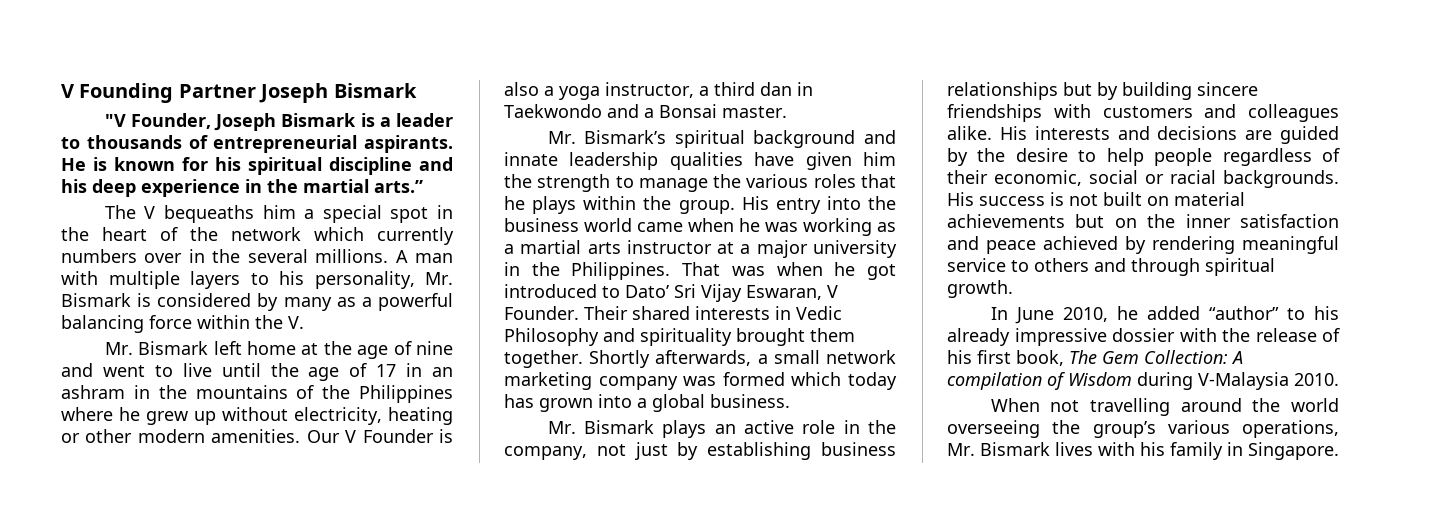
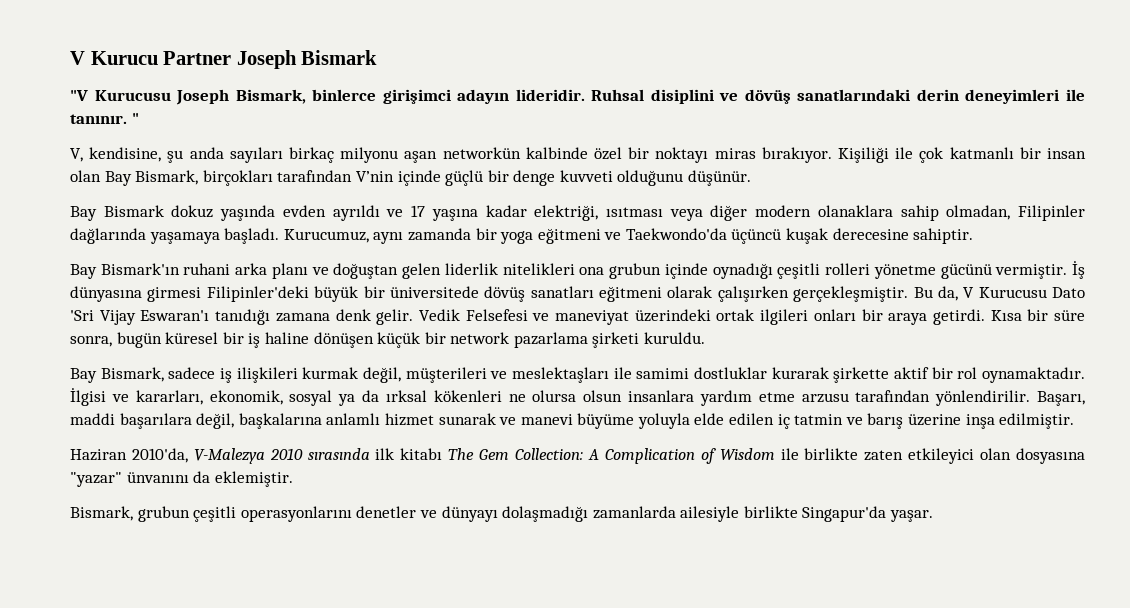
- V Founding Partner Joseph Bismark
+ V Kurucu Partner Joseph Bismark
- "V Founder, Joseph Bismark is a leader to thousands of entrepreneurial aspirants. He is known for his spiritual discipline and his deep experience in the martial arts.”
- The V bequeaths him a special spot in the heart of the network which currently numbers over in the several millions. A man with multiple layers to his personality, Mr. Bismark is considered by many as a powerful balancing force within the V.
- Mr. Bismark left home at the age of nine and went to live until the age of 17 in an ashram in the mountains of the Philippines where he grew up without electricity, heating or other modern amenities. Our V Founder is also a yoga instructor, a third dan in Taekwondo and a Bonsai master.
- Mr. Bismark’s spiritual background and innate leadership qualities have given him the strength to manage the various roles that he plays within the group. His entry into the business world came when he was working as a martial arts instructor at a major university in the Philippines. That was when he got introduced to Dato’ Sri Vijay Eswaran, V Founder. Their shared interests in Vedic Philosophy and spirituality brought them together. Shortly afterwards, a small network marketing company was formed which today has grown into a global business.
- Mr. Bismark plays an active role in the company, not just by establishing business relationships but by building sincere friendships with customers and colleagues alike. His interests and decisions are guided by the desire to help people regardless of their economic, social or racial backgrounds. His success is not built on material achievements but on the inner satisfaction and peace achieved by rendering meaningful service to others and through spiritual growth.
- In June 2010, he added “author” to his already impressive dossier with the release of his first book, The Gem Collection: A compilation of Wisdom during V-Malaysia 2010.
- When not travelling around the world overseeing the group’s various operations, Mr. Bismark lives with his family in Singapore.
+ "V Kurucusu Joseph Bismark, binlerce girişimci adayın lideridir. Ruhsal disiplini ve dövüş sanatlarındaki derin deneyimleri ile tanınır. "
+ V, kendisine, şu anda sayıları birkaç milyonu aşan networkün kalbinde özel bir noktayı miras bırakıyor. Kişiliği ile çok katmanlı bir insan olan Bay Bismark, birçokları tarafından V’nin içinde güçlü bir denge kuvveti olduğunu düşünür.
+ Bay Bismark dokuz yaşında evden ayrıldı ve 17 yaşına kadar elektriği, ısıtması veya diğer modern olanaklara sahip olmadan, Filipinler dağlarında yaşamaya başladı. Kurucumuz, aynı zamanda bir yoga eğitmeni ve Taekwondo'da üçüncü kuşak derecesine sahiptir.
+ Bay Bismark'ın ruhani arka planı ve doğuştan gelen liderlik nitelikleri ona grubun içinde oynadığı çeşitli rolleri yönetme gücünü vermiştir. İş dünyasına girmesi Filipinler'deki büyük bir üniversitede dövüş sanatları eğitmeni olarak çalışırken gerçekleşmiştir. Bu da, V Kurucusu Dato 'Sri Vijay Eswaran'ı tanıdığı zamana denk gelir. Vedik Felsefesi ve maneviyat üzerindeki ortak ilgileri onları bir araya getirdi. Kısa bir süre sonra, bugün küresel bir iş haline dönüşen küçük bir network pazarlama şirketi kuruldu.
+ Bay Bismark, sadece iş ilişkileri kurmak değil, müşterileri ve meslektaşları ile samimi dostluklar kurarak şirkette aktif bir rol oynamaktadır. İlgisi ve kararları, ekonomik, sosyal ya da ırksal kökenleri ne olursa olsun insanlara yardım etme arzusu tarafından yönlendirilir. Başarı, maddi başarılara değil, başkalarına anlamlı hizmet sunarak ve manevi büyüme yoluyla elde edilen iç tatmin ve barış üzerine inşa edilmiştir.
+ Haziran 2010'da, V-Malezya 2010 sırasında ilk kitabı The Gem Collection: A Complication of Wisdom ile birlikte zaten etkileyici olan dosyasına "yazar" ünvanını da eklemiştir.
+ Bismark, grubun çeşitli operasyonlarını denetler ve dünyayı dolaşmadığı zamanlarda ailesiyle birlikte Singapur'da yaşar.

